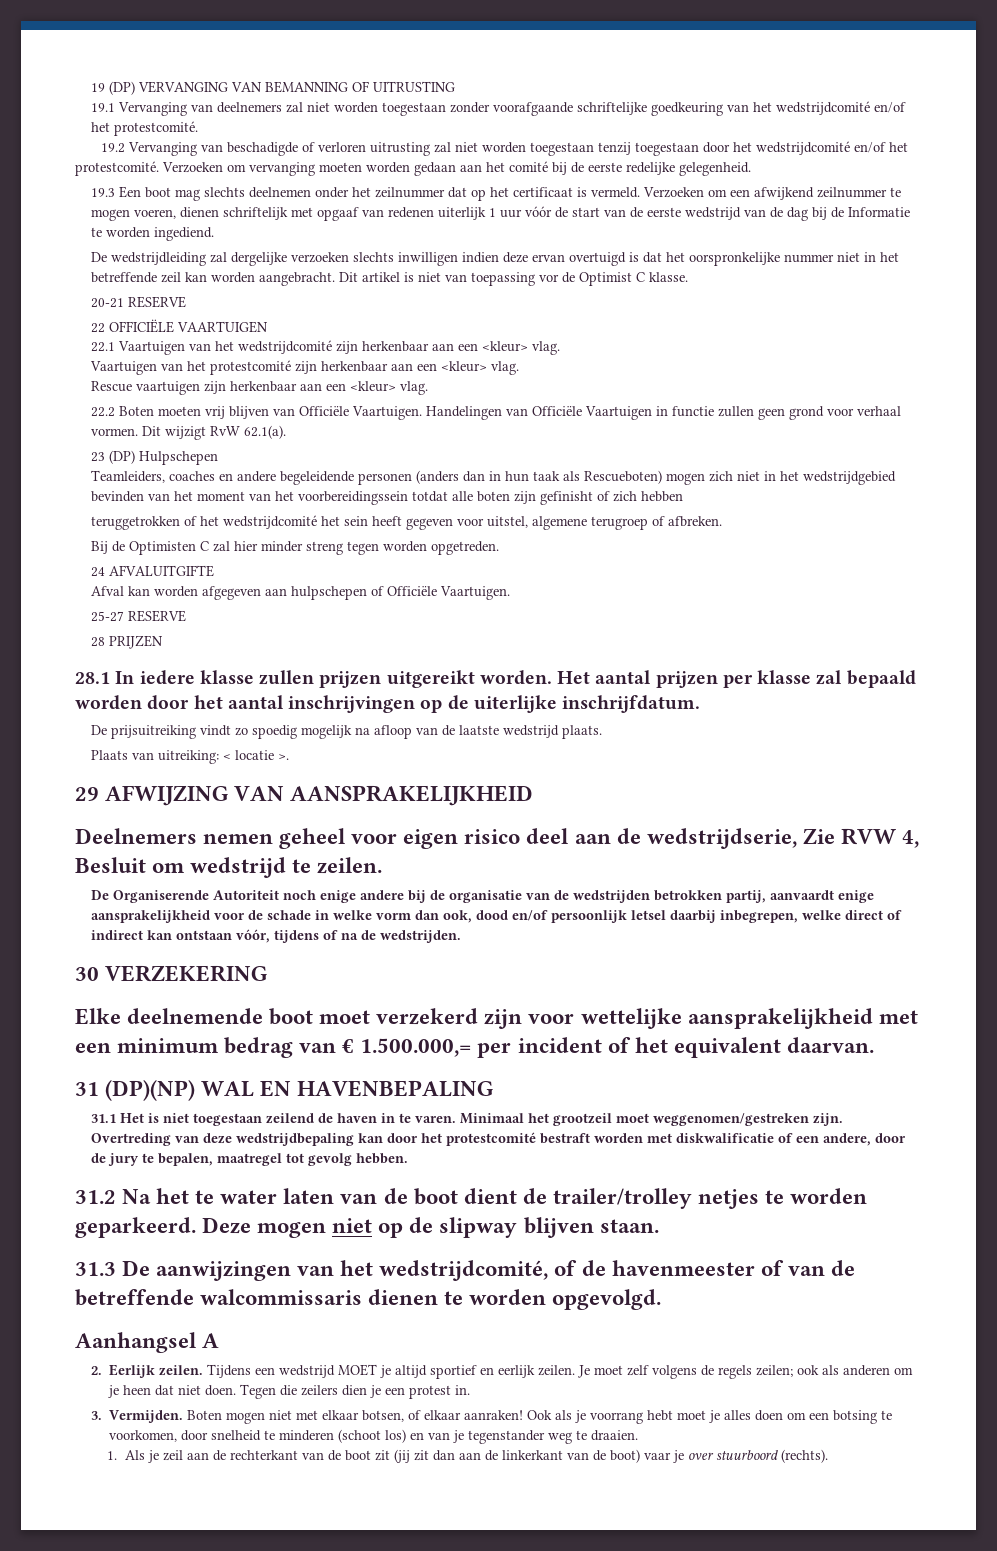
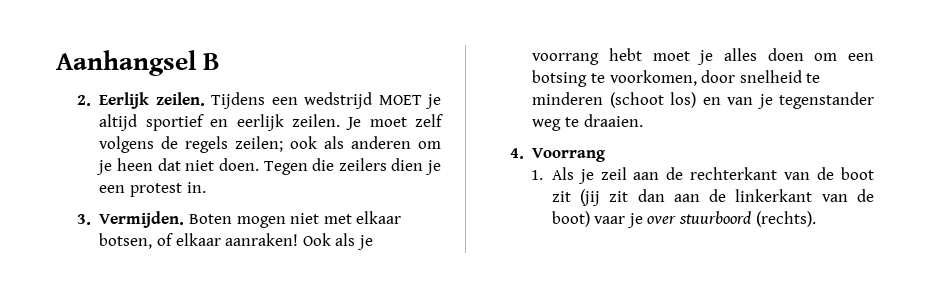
- 19 (DP) VERVANGING VAN BEMANNING OF UITRUSTING
- 19.1 Vervanging van deelnemers zal niet worden toegestaan zonder voorafgaande schriftelijke goedkeuring van het wedstrijdcomité en/of het protestcomité.
- 19.2 Vervanging van beschadigde of verloren uitrusting zal niet worden toegestaan tenzij toegestaan door het wedstrijdcomité en/of het protestcomité. Verzoeken om vervanging moeten worden gedaan aan het comité bij de eerste redelijke gelegenheid.
- 19.3 Een boot mag slechts deelnemen onder het zeilnummer dat op het certificaat is vermeld. Verzoeken om een afwijkend zeilnummer te mogen voeren, dienen schriftelijk met opgaaf van redenen uiterlijk 1 uur vóór de start van de eerste wedstrijd van de dag bij de Informatie te worden ingediend.
- De wedstrijdleiding zal dergelijke verzoeken slechts inwilligen indien deze ervan overtuigd is dat het oorspronkelijke nummer niet in het betreffende zeil kan worden aangebracht. Dit artikel is niet van toepassing vor de Optimist C klasse.
- 20-21 RESERVE
- 22 OFFICIËLE VAARTUIGEN
- 22.1 Vaartuigen van het wedstrijdcomité zijn herkenbaar aan een <kleur> vlag.
- Vaartuigen van het protestcomité zijn herkenbaar aan een <kleur> vlag.
- Rescue vaartuigen zijn herkenbaar aan een <kleur> vlag.
- 22.2 Boten moeten vrij blijven van Officiële Vaartuigen. Handelingen van Officiële Vaartuigen in functie zullen geen grond voor verhaal vormen. Dit wijzigt RvW 62.1(a).
- 23 (DP) Hulpschepen
- Teamleiders, coaches en andere begeleidende personen (anders dan in hun taak als Rescueboten) mogen zich niet in het wedstrijdgebied bevinden van het moment van het voorbereidingssein totdat alle boten zijn gefinisht of zich hebben
- teruggetrokken of het wedstrijdcomité het sein heeft gegeven voor uitstel, algemene terugroep of afbreken.
- Bij de Optimisten C zal hier minder streng tegen worden opgetreden.
- 24 AFVALUITGIFTE
- Afval kan worden afgegeven aan hulpschepen of Officiële Vaartuigen.
- 25-27 RESERVE
- 28 PRIJZEN
- 28.1 In iedere klasse zullen prijzen uitgereikt worden. Het aantal prijzen per klasse zal bepaald worden door het aantal inschrijvingen op de uiterlijke inschrijfdatum.
- De prijsuitreiking vindt zo spoedig mogelijk na afloop van de laatste wedstrijd plaats.
- Plaats van uitreiking: < locatie >.
- 29 AFWIJZING VAN AANSPRAKELIJKHEID
- Deelnemers nemen geheel voor eigen risico deel aan de wedstrijdserie, Zie RVW 4, Besluit om wedstrijd te zeilen.
- De Organiserende Autoriteit noch enige andere bij de organisatie van de wedstrijden betrokken partij, aanvaardt enige aansprakelijkheid voor de schade in welke vorm dan ook, dood en/of persoonlijk letsel daarbij inbegrepen, welke direct of indirect kan ontstaan vóór, tijdens of na de wedstrijden.
- 30 VERZEKERING
- Elke deelnemende boot moet verzekerd zijn voor wettelijke aansprakelijkheid met een minimum bedrag van € 1.500.000,= per incident of het equivalent daarvan.
- 31 (DP)(NP) WAL EN HAVENBEPALING
- 31.1 Het is niet toegestaan zeilend de haven in te varen. Minimaal het grootzeil moet weggenomen/gestreken zijn. Overtreding van deze wedstrijdbepaling kan door het protestcomité bestraft worden met diskwalificatie of een andere, door de jury te bepalen, maatregel tot gevolg hebben.
- 31.2 Na het te water laten van de boot dient de trailer/trolley netjes te worden geparkeerd. Deze mogen niet op de slipway blijven staan.
- 31.3 De aanwijzingen van het wedstrijdcomité, of de havenmeester of van de betreffende walcommissaris dienen te worden opgevolgd.
- Aanhangsel A
+ Aanhangsel B
+ 4. Voorrang

